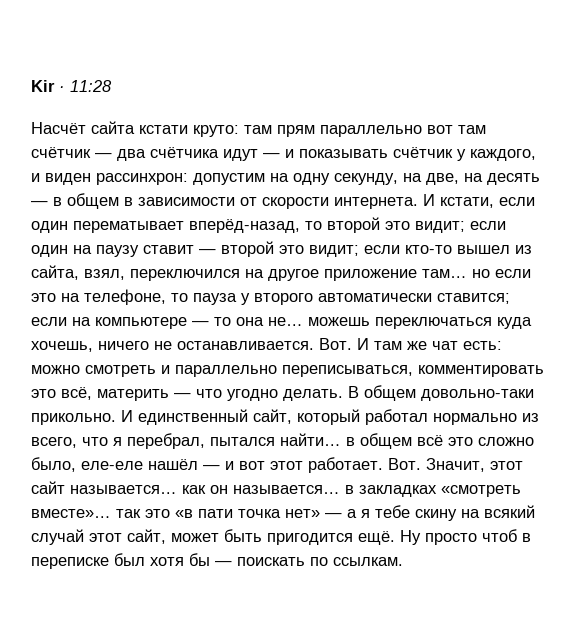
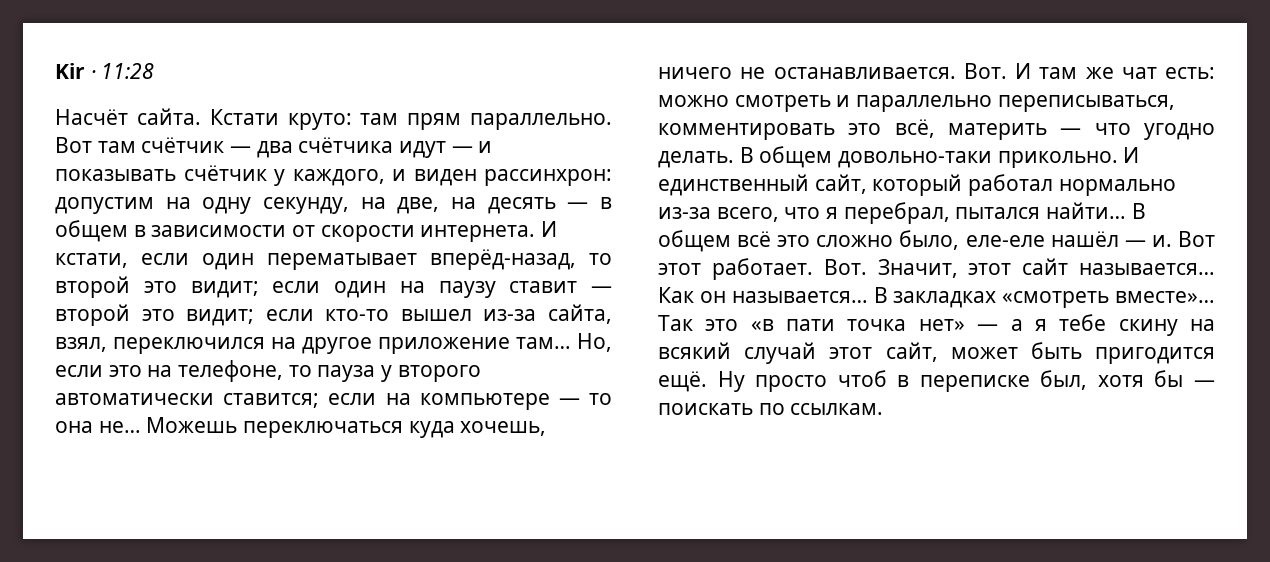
- Насчёт сайта кстати круто: там прям параллельно вот там счётчик — два счётчика идут — и показывать счётчик у каждого, и виден рассинхрон: допустим на одну секунду, на две, на десять — в общем в зависимости от скорости интернета.
+ Насчёт сайта. Кстати круто: там прям параллельно. Вот там счётчик — два счётчика идут — и показывать счётчик у каждого, и виден рассинхрон: допустим на одну секунду, на две, на десять — в общем в зависимости от скорости интернета.
- И кстати, если один перематывает вперёд-назад, то второй это видит; если один на паузу ставит — второй это видит; если кто-то вышел из сайта, взял, переключился на другое приложение там… но если это на телефоне, то пауза у второго автоматически ставится; если на компьютере — то она не… можешь переключаться куда хочешь, ничего не останавливается.
+ И кстати, если один перематывает вперёд-назад, то второй это видит; если один на паузу ставит — второй это видит; если кто-то вышел из-за сайта, взял, переключился на другое приложение там… Но, если это на телефоне, то пауза у второго автоматически ставится; если на компьютере — то она не… Можешь переключаться куда хочешь, ничего не останавливается.
- И единственный сайт, который работал нормально из всего, что я перебрал, пытался найти… в общем всё это сложно было, еле-еле нашёл — и вот этот работает.
+ И единственный сайт, который работал нормально из-за всего, что я перебрал, пытался найти… В общем всё это сложно было, еле-еле нашёл — и. Вот этот работает.
- Вот. Значит, этот сайт называется… как он называется… в закладках «смотреть вместе»… так это «в пати точка нет» — а я тебе скину на всякий случай этот сайт, может быть пригодится ещё.
+ Вот. Значит, этот сайт называется… Как он называется… В закладках «смотреть вместе»… Так это «в пати точка нет» — а я тебе скину на всякий случай этот сайт, может быть пригодится ещё.
- Ну просто чтоб в переписке был хотя бы — поискать по ссылкам.
+ Ну просто чтоб в переписке был, хотя бы — поискать по ссылкам.

